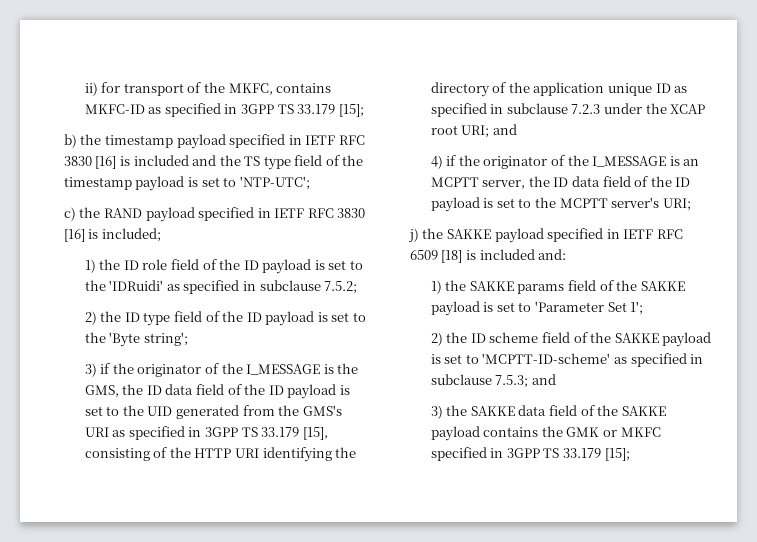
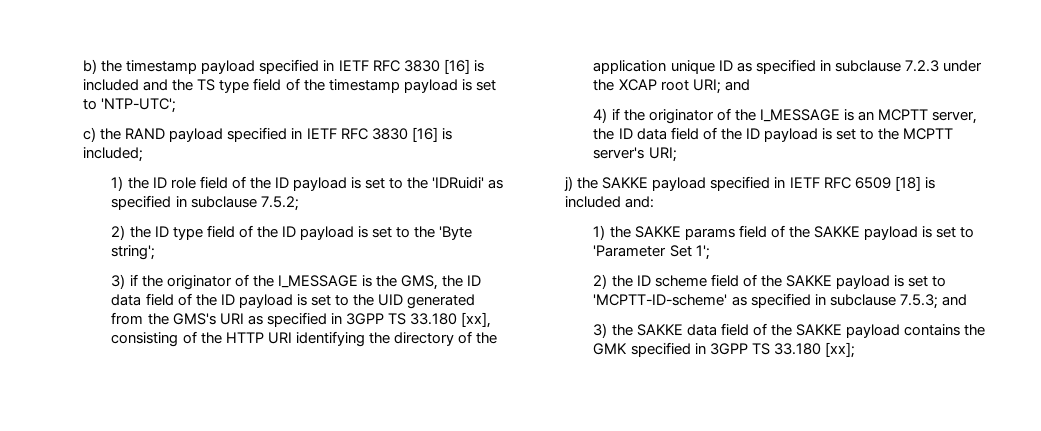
- ii) for transport of the MKFC, contains MKFC-ID as specified in 3GPP TS 33.179 [15];
- 3) if the originator of the I_MESSAGE is the GMS, the ID data field of the ID payload is set to the UID generated from the GMS's URI as specified in 3GPP TS 33.179 [15], consisting of the HTTP URI identifying the directory of the application unique ID as specified in subclause 7.2.3 under the XCAP root URI; and
+ 3) if the originator of the I_MESSAGE is the GMS, the ID data field of the ID payload is set to the UID generated from the GMS's URI as specified in 3GPP TS 33.180 [xx], consisting of the HTTP URI identifying the directory of the application unique ID as specified in subclause 7.2.3 under the XCAP root URI; and
- 3) the SAKKE data field of the SAKKE payload contains the GMK or MKFC specified in 3GPP TS 33.179 [15];
+ 3) the SAKKE data field of the SAKKE payload contains the GMK specified in 3GPP TS 33.180 [xx];

